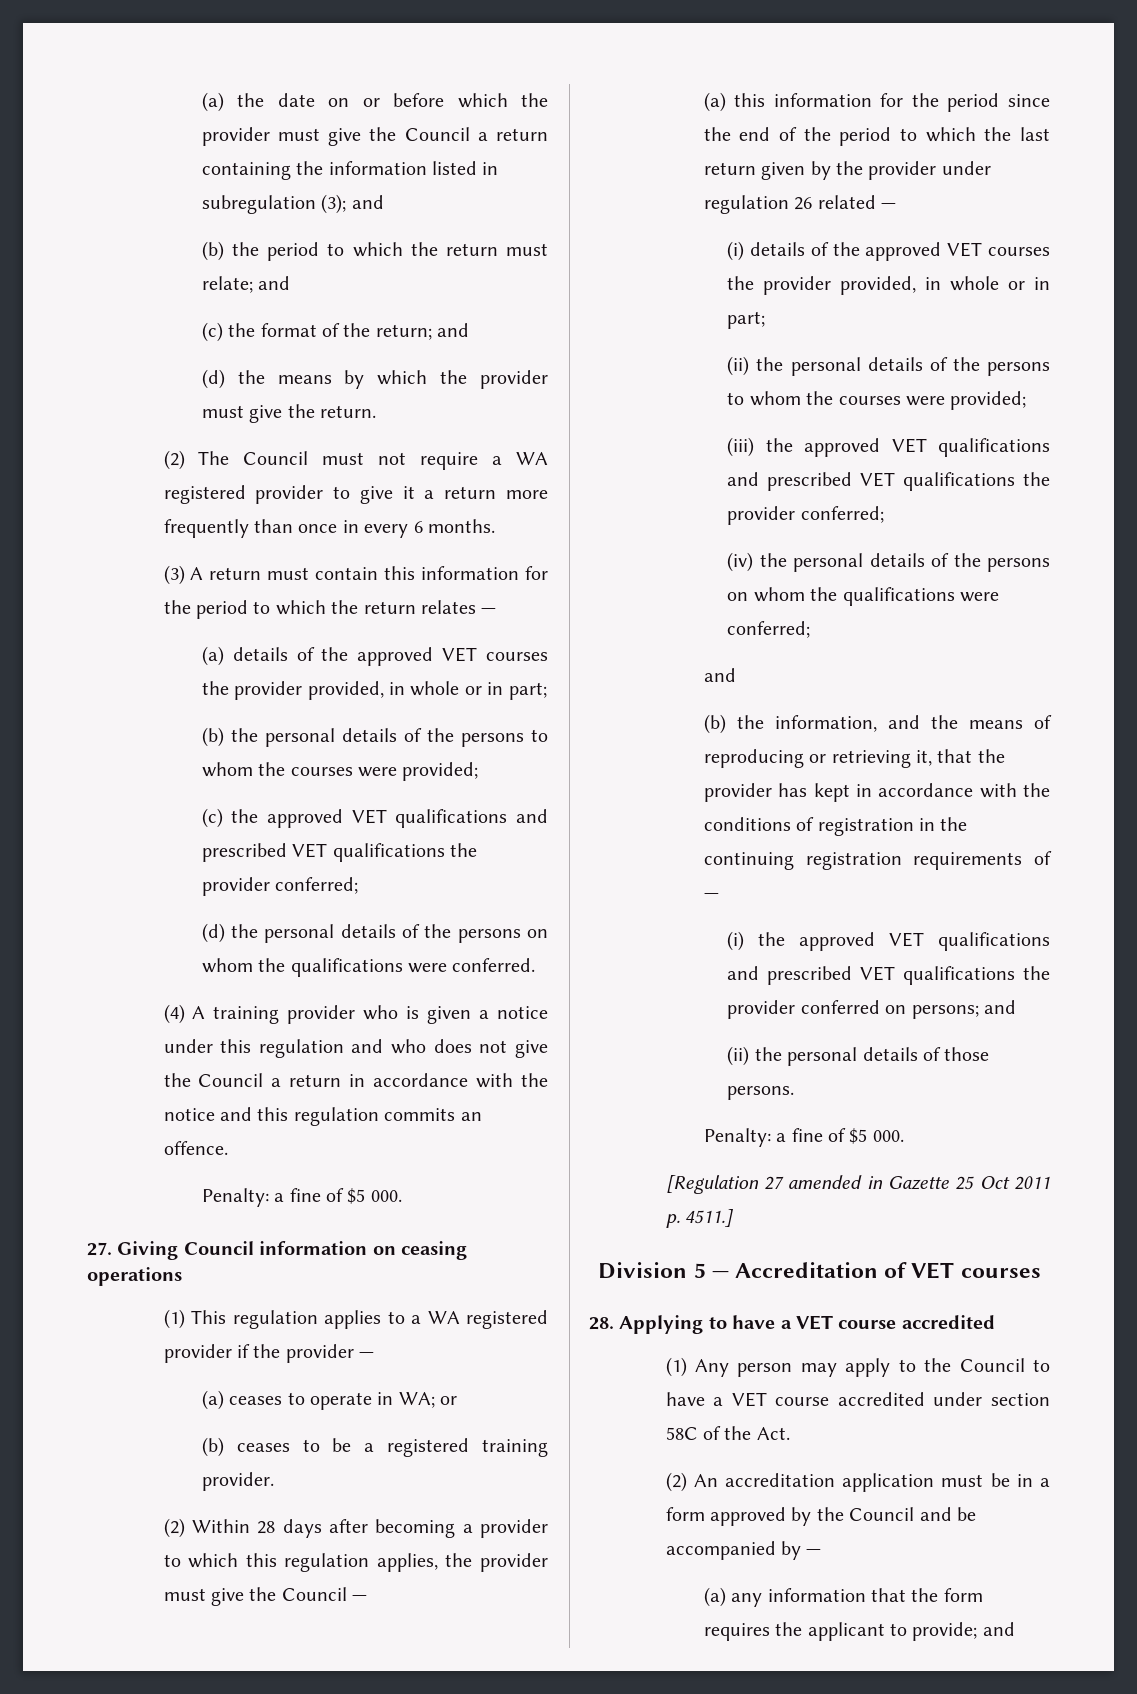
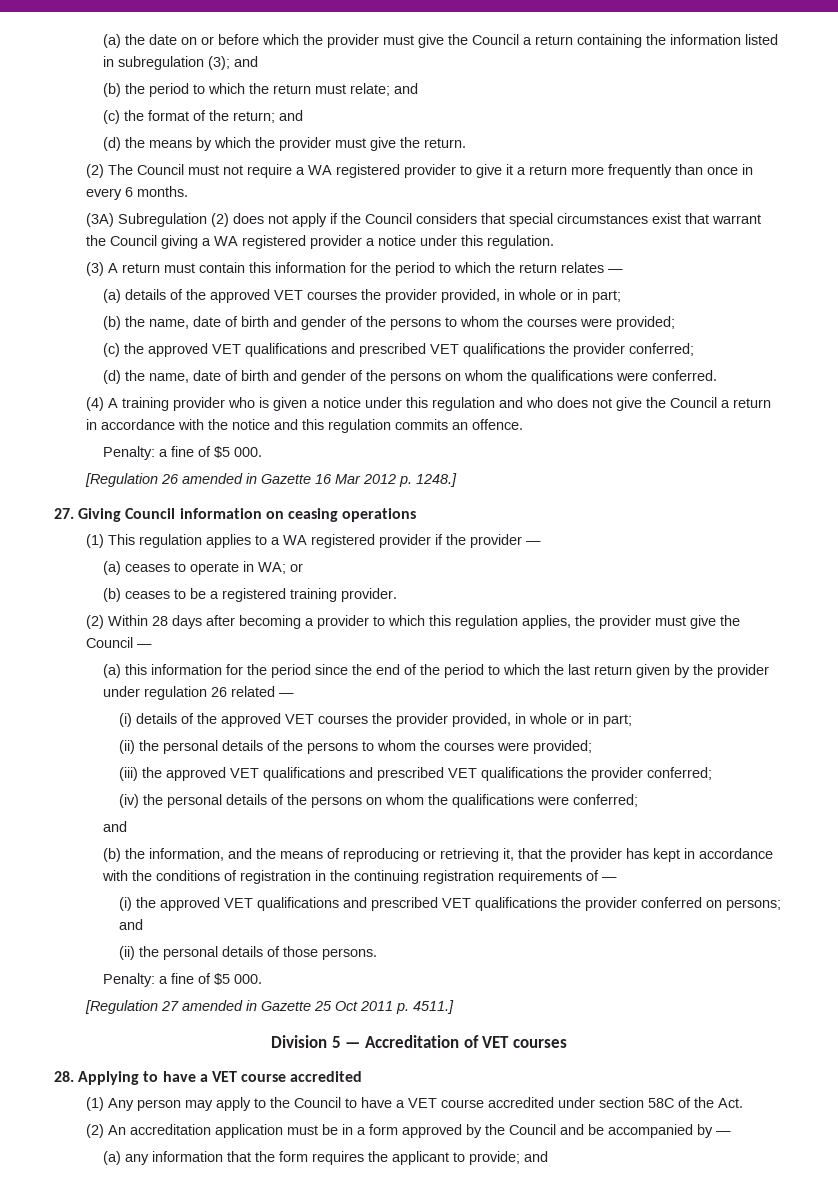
+ (3A) Subregulation (2) does not apply if the Council considers that special circumstances exist that warrant the Council giving a WA registered provider a notice under this regulation.
- (b) the personal details of the persons to whom the courses were provided;
+ (b) the name, date of birth and gender of the persons to whom the courses were provided;
- (d) the personal details of the persons on whom the qualifications were conferred.
+ (d) the name, date of birth and gender of the persons on whom the qualifications were conferred.
+ [Regulation 26 amended in Gazette 16 Mar 2012 p. 1248.]

